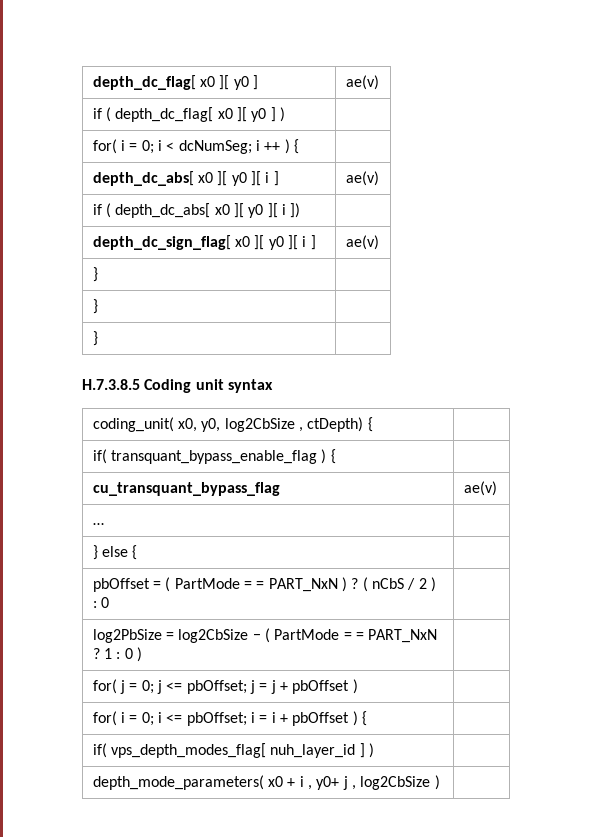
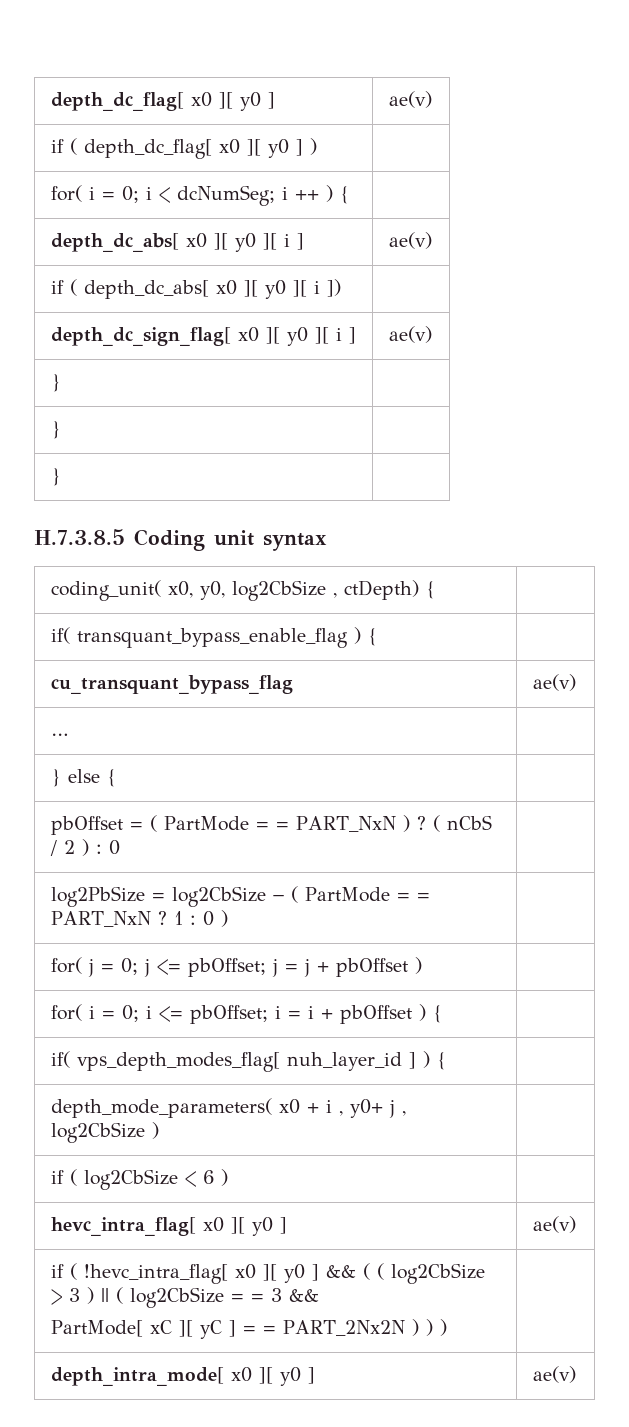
- if( vps_depth_modes_flag[ nuh_layer_id ] ) |
+ if( vps_depth_modes_flag[ nuh_layer_id ] ) { |
+ if ( log2CbSize < 6 ) |
+ hevc_intra_flag[ x0 ][ y0 ] | ae(v)
+ if ( !hevc_intra_flag[ x0 ][ y0 ] && ( ( log2CbSize > 3 ) || ( log2CbSize = = 3 &&
+ PartMode[ xC ][ yC ] = = PART_2Nx2N ) ) ) |
+ depth_intra_mode[ x0 ][ y0 ] | ae(v)

